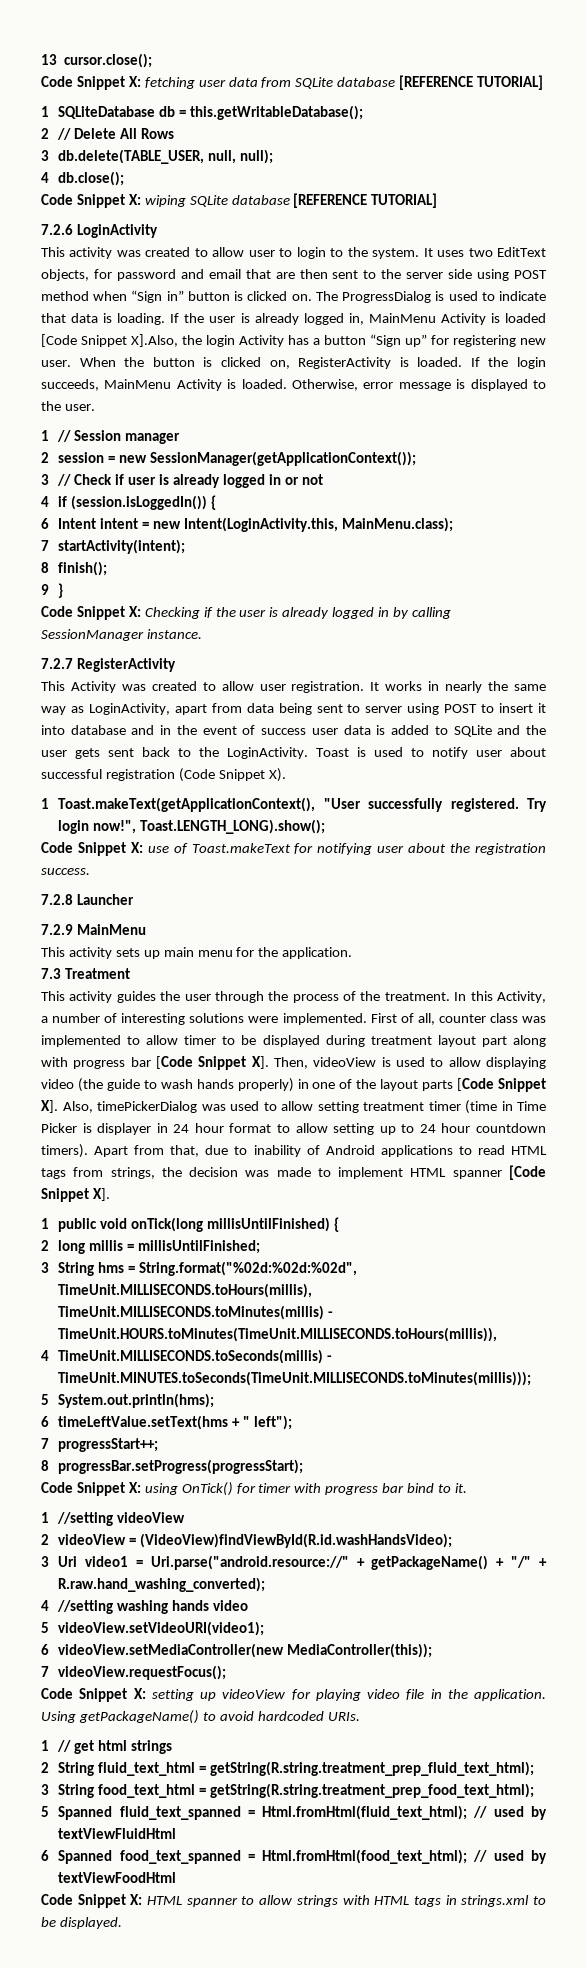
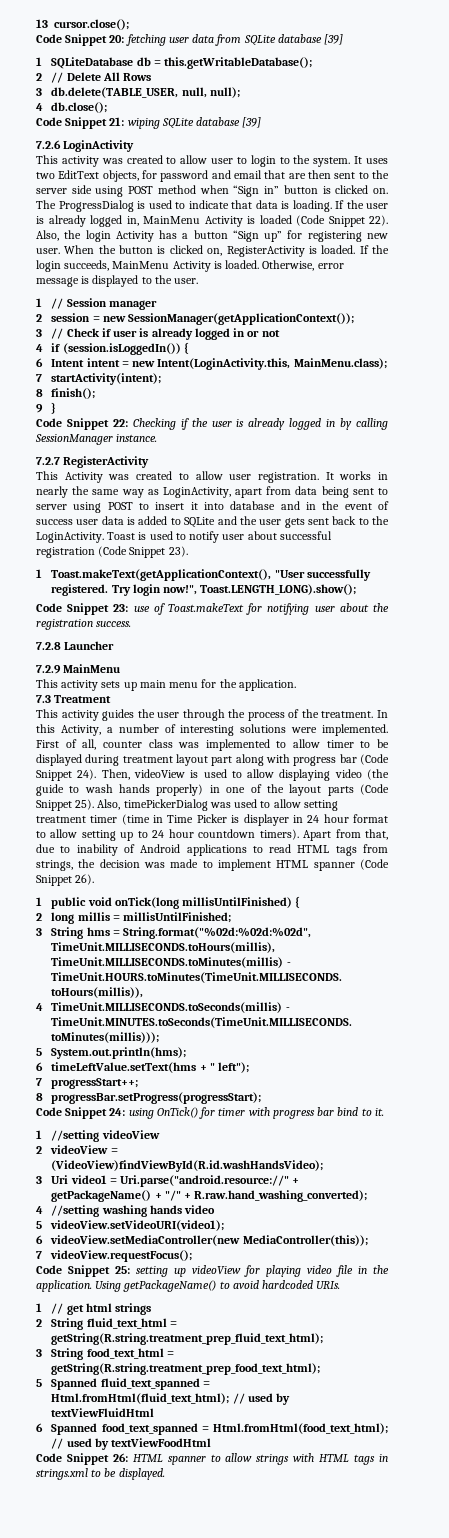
- Code Snippet X: fetching user data from SQLite database [REFERENCE TUTORIAL]
+ Code Snippet 20: fetching user data from SQLite database [39]
- Code Snippet X: wiping SQLite database [REFERENCE TUTORIAL]
+ Code Snippet 21: wiping SQLite database [39]
- If the user is already logged in, MainMenu Activity is loaded [Code Snippet X].Also, the login Activity has a button “Sign up” for registering new user.
+ If the user is already logged in, MainMenu Activity is loaded (Code Snippet 22). Also, the login Activity has a button “Sign up” for registering new user.
- Code Snippet X: Checking if the user is already logged in by calling SessionManager instance.
+ Code Snippet 22: Checking if the user is already logged in by calling SessionManager instance.
- Toast is used to notify user about successful registration (Code Snippet X).
+ Toast is used to notify user about successful registration (Code Snippet 23).
- Code Snippet X: use of Toast.makeText for notifying user about the registration success.
+ Code Snippet 23: use of Toast.makeText for notifying user about the registration success.
- First of all, counter class was implemented to allow timer to be displayed during treatment layout part along with progress bar [Code Snippet X]. Then, videoView is used to allow displaying video (the guide to wash hands properly) in one of the layout parts [Code Snippet X]. Also, timePickerDialog was used to allow setting treatment timer (time in Time Picker is displayer in 24 hour format to allow setting up to 24 hour countdown timers).
+ First of all, counter class was implemented to allow timer to be displayed during treatment layout part along with progress bar (Code Snippet 24). Then, videoView is used to allow displaying video (the guide to wash hands properly) in one of the layout parts (Code Snippet 25). Also, timePickerDialog was used to allow setting treatment timer (time in Time Picker is displayer in 24 hour format to allow setting up to 24 hour countdown timers).
- Apart from that, due to inability of Android applications to read HTML tags from strings, the decision was made to implement HTML spanner [Code Snippet X].
+ Apart from that, due to inability of Android applications to read HTML tags from strings, the decision was made to implement HTML spanner (Code Snippet 26).
- Code Snippet X: using OnTick() for timer with progress bar bind to it.
+ Code Snippet 24: using OnTick() for timer with progress bar bind to it.
- Code Snippet X: setting up videoView for playing video file in the application.
+ Code Snippet 25: setting up videoView for playing video file in the application.
- Code Snippet X: HTML spanner to allow strings with HTML tags in strings.xml to be displayed.
+ Code Snippet 26: HTML spanner to allow strings with HTML tags in strings.xml to be displayed.

